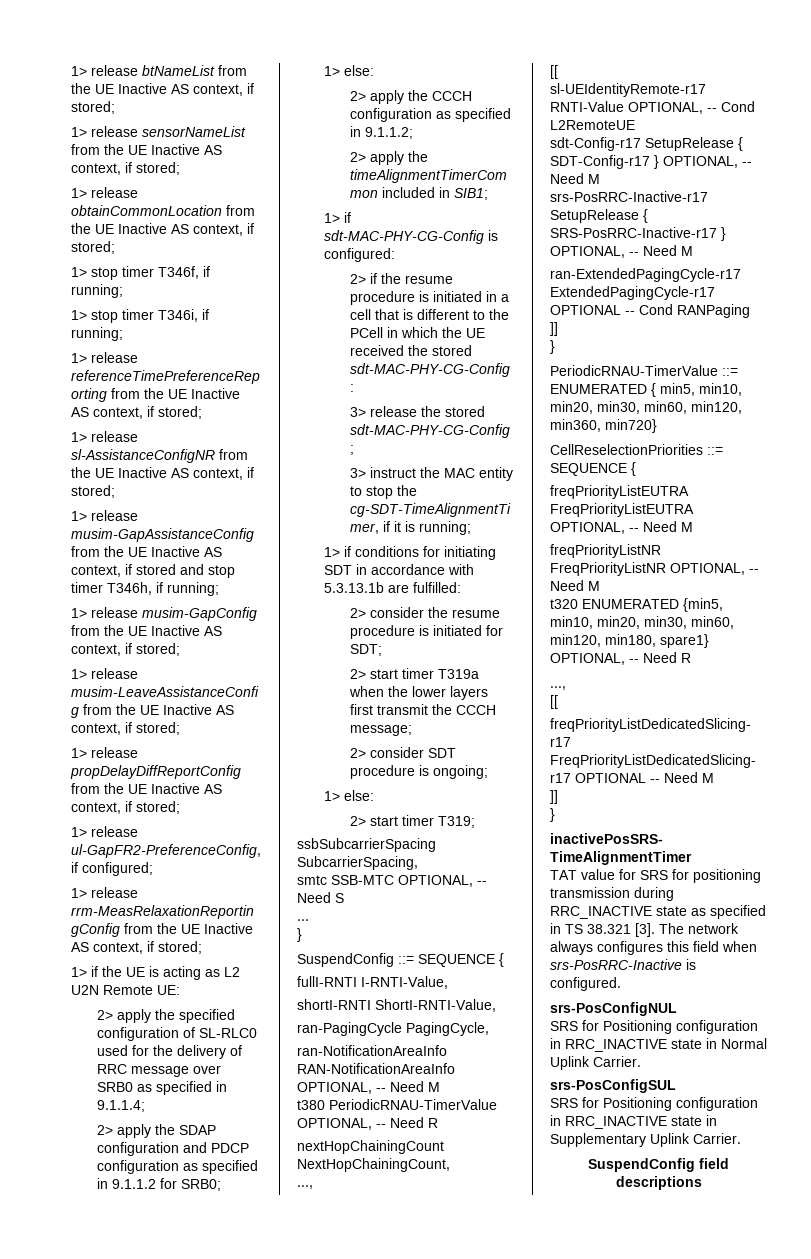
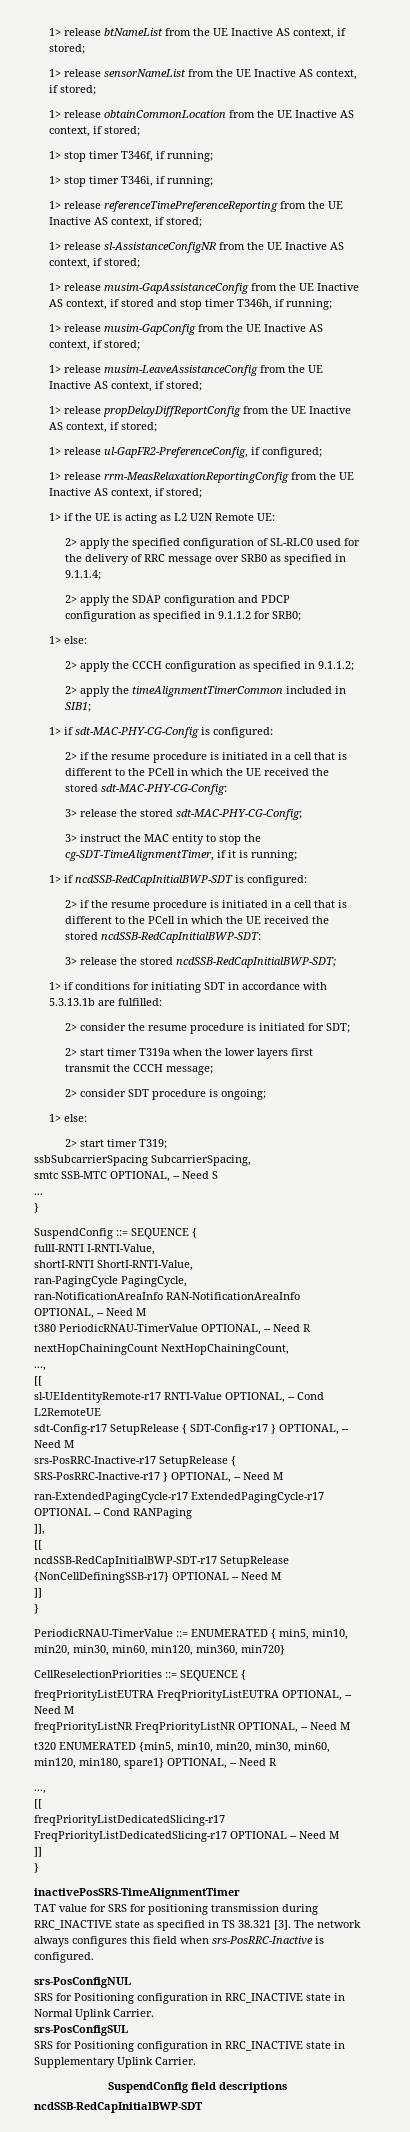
+ 1> if ncdSSB-RedCapInitialBWP-SDT is configured:
+ 2> if the resume procedure is initiated in a cell that is different to the PCell in which the UE received the stored ncdSSB-RedCapInitialBWP-SDT:
+ 3> release the stored ncdSSB-RedCapInitialBWP-SDT;
+ ]],
+ [[
+ ncdSSB-RedCapInitialBWP-SDT-r17 SetupRelease {NonCellDefiningSSB-r17} OPTIONAL -- Need M
  SuspendConfig field descriptions
+ ncdSSB-RedCapInitialBWP-SDT

